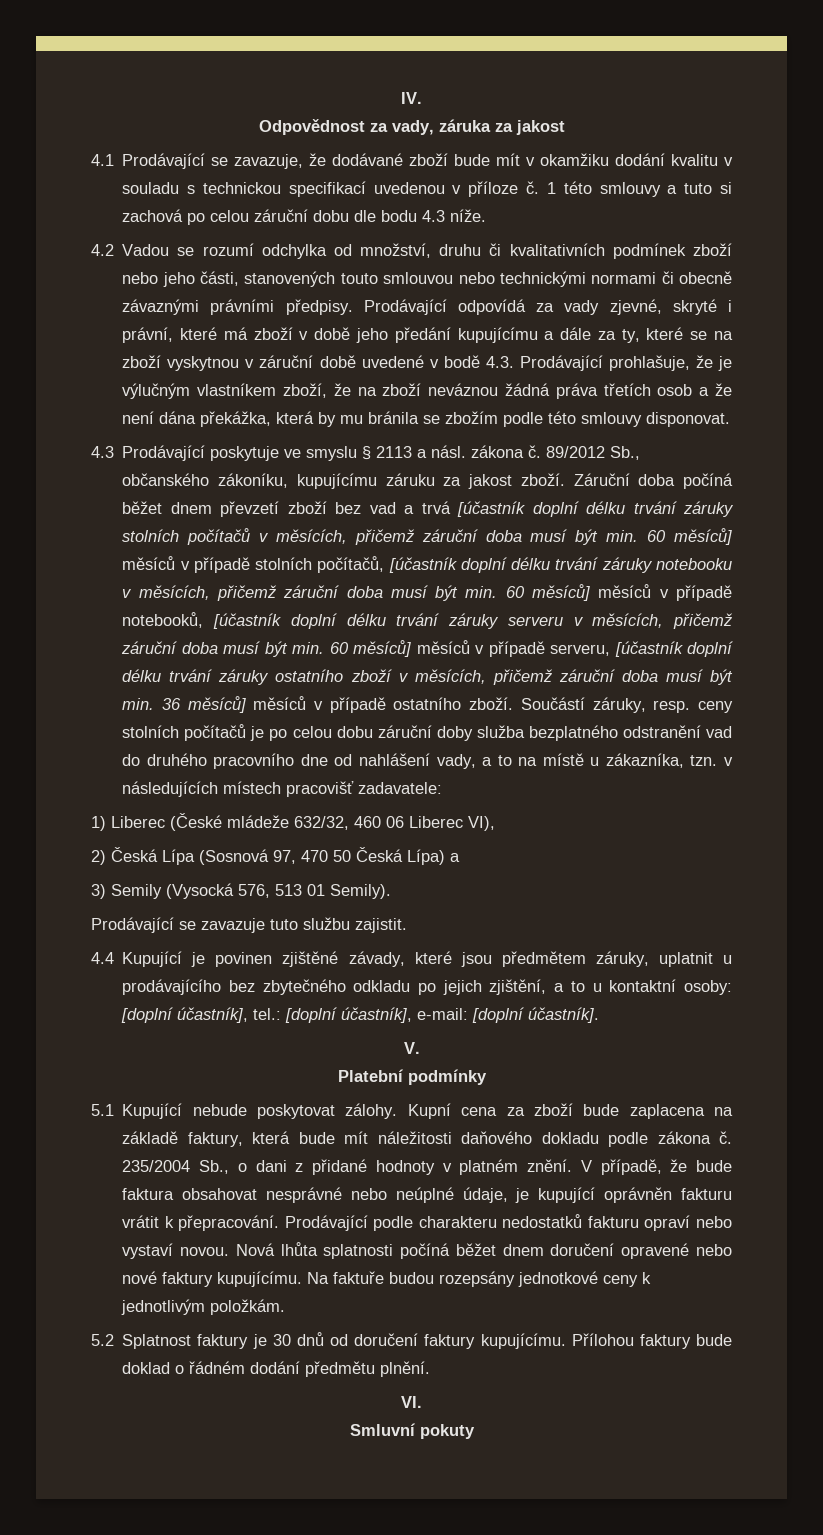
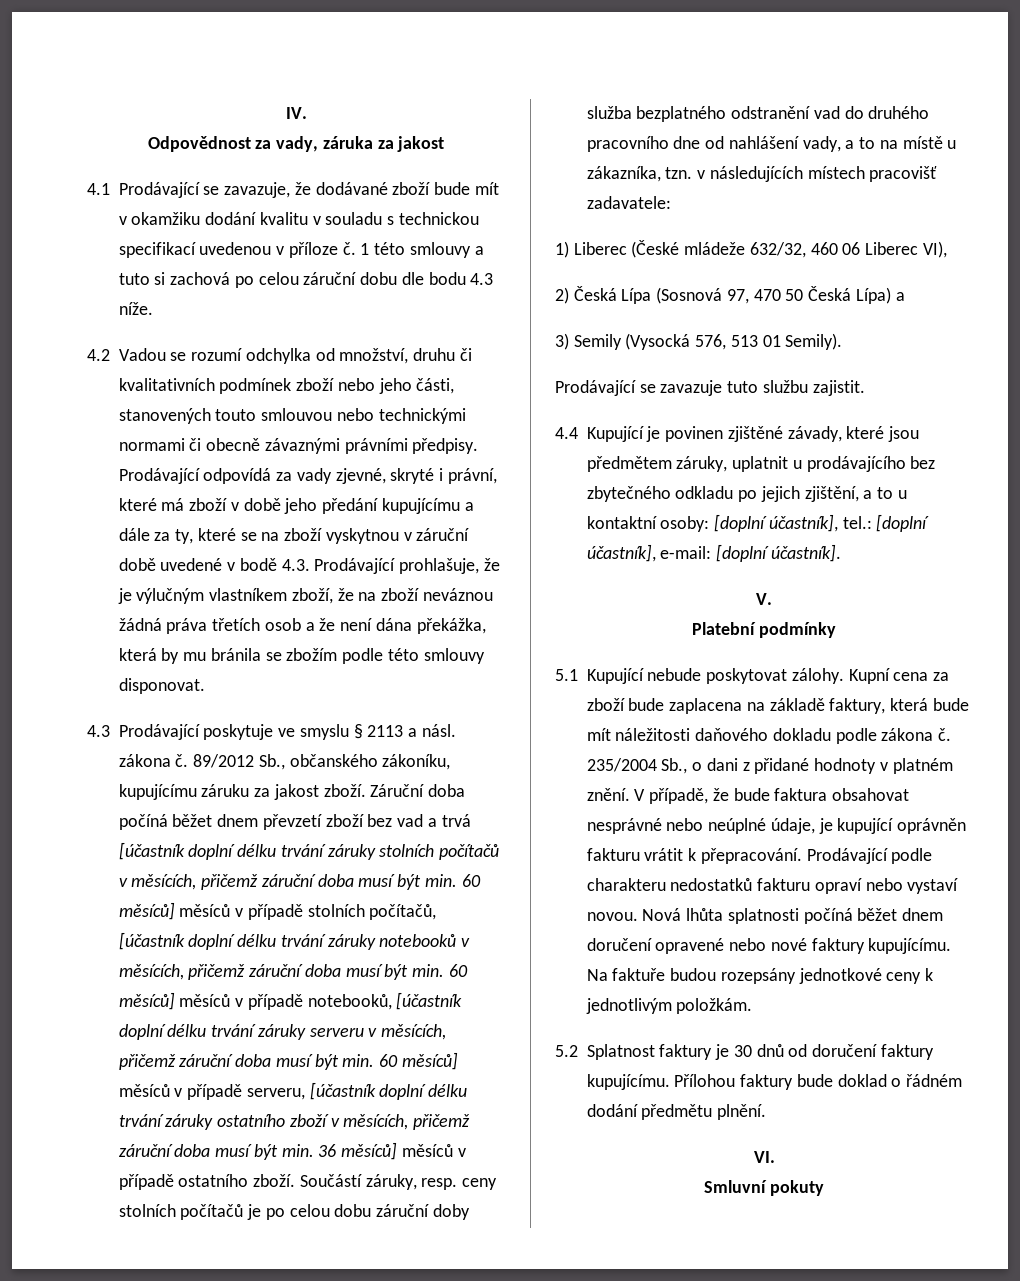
- Záruční doba počíná běžet dnem převzetí zboží bez vad a trvá [účastník doplní délku trvání záruky stolních počítačů v měsících, přičemž záruční doba musí být min. 60 měsíců] měsíců v případě stolních počítačů, [účastník doplní délku trvání záruky notebooku v měsících, přičemž záruční doba musí být min. 60 měsíců] měsíců v případě notebooků, [účastník doplní délku trvání záruky serveru v měsících, přičemž záruční doba musí být min. 60 měsíců] měsíců v případě serveru, [účastník doplní délku trvání záruky ostatního zboží v měsících, přičemž záruční doba musí být min. 36 měsíců] měsíců v případě ostatního zboží.
+ Záruční doba počíná běžet dnem převzetí zboží bez vad a trvá [účastník doplní délku trvání záruky stolních počítačů v měsících, přičemž záruční doba musí být min. 60 měsíců] měsíců v případě stolních počítačů, [účastník doplní délku trvání záruky notebooků v měsících, přičemž záruční doba musí být min. 60 měsíců] měsíců v případě notebooků, [účastník doplní délku trvání záruky serveru v měsících, přičemž záruční doba musí být min. 60 měsíců] měsíců v případě serveru, [účastník doplní délku trvání záruky ostatního zboží v měsících, přičemž záruční doba musí být min. 36 měsíců] měsíců v případě ostatního zboží.

